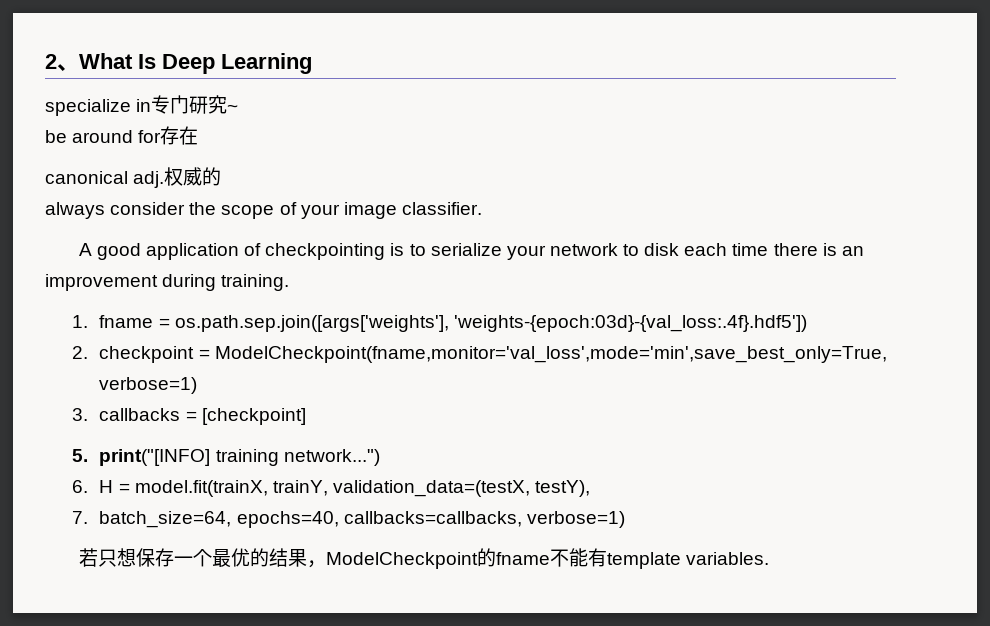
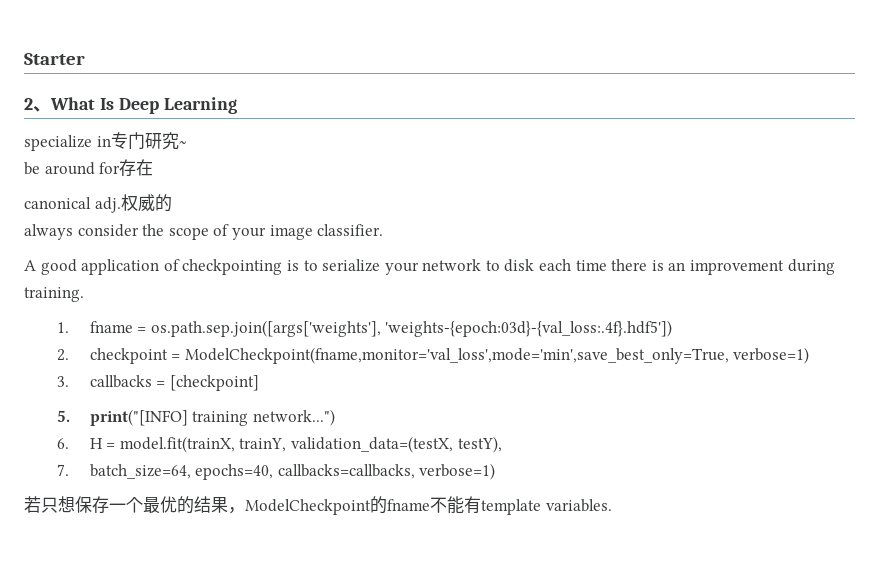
+ Starter

